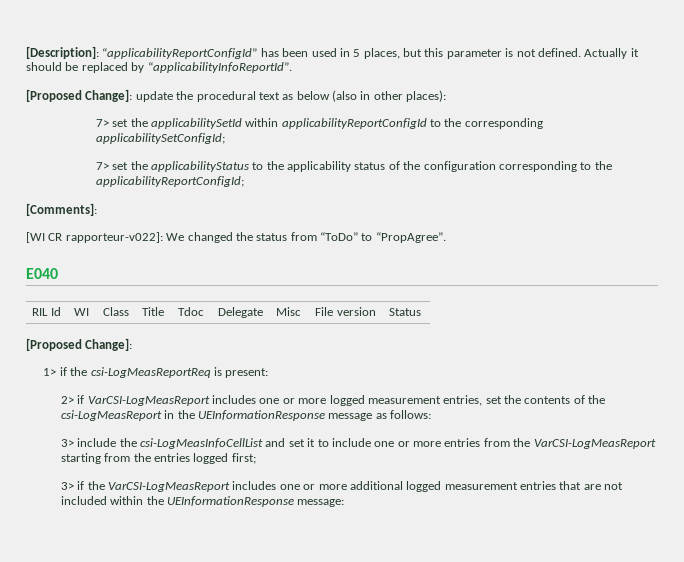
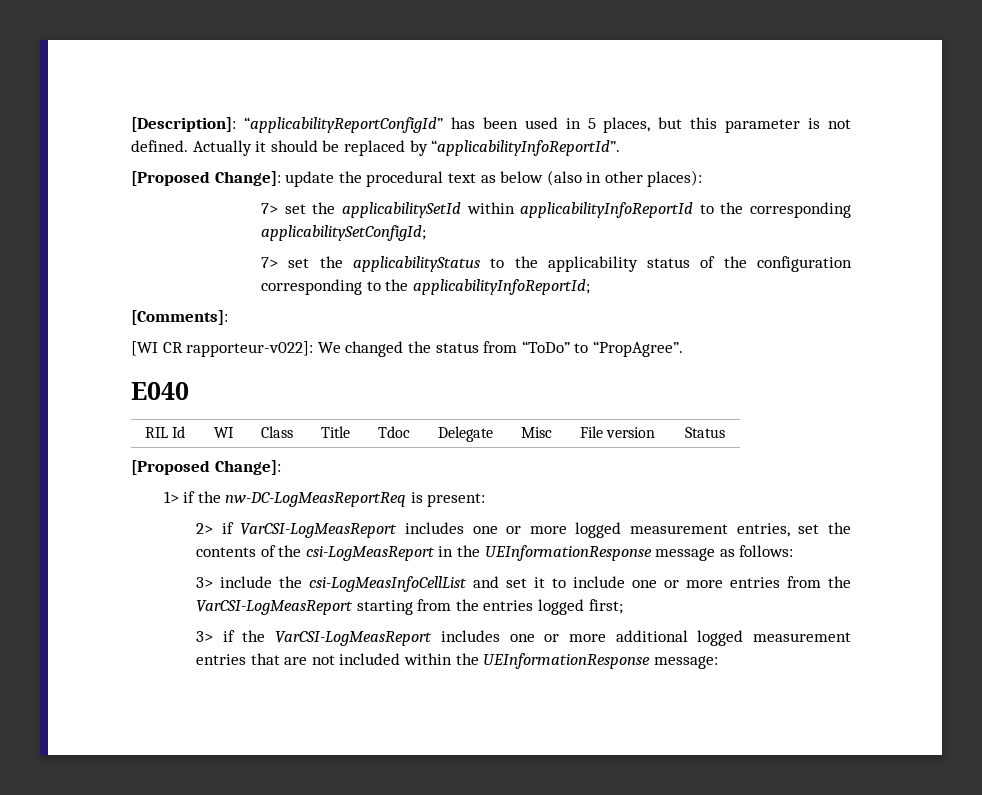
- 7> set the applicabilitySetId within applicabilityReportConfigId to the corresponding applicabilitySetConfigId;
+ 7> set the applicabilitySetId within applicabilityInfoReportId to the corresponding applicabilitySetConfigId;
- 7> set the applicabilityStatus to the applicability status of the configuration corresponding to the applicabilityReportConfigId;
+ 7> set the applicabilityStatus to the applicability status of the configuration corresponding to the applicabilityInfoReportId;
- 1> if the csi-LogMeasReportReq is present:
+ 1> if the nw-DC-LogMeasReportReq is present:

